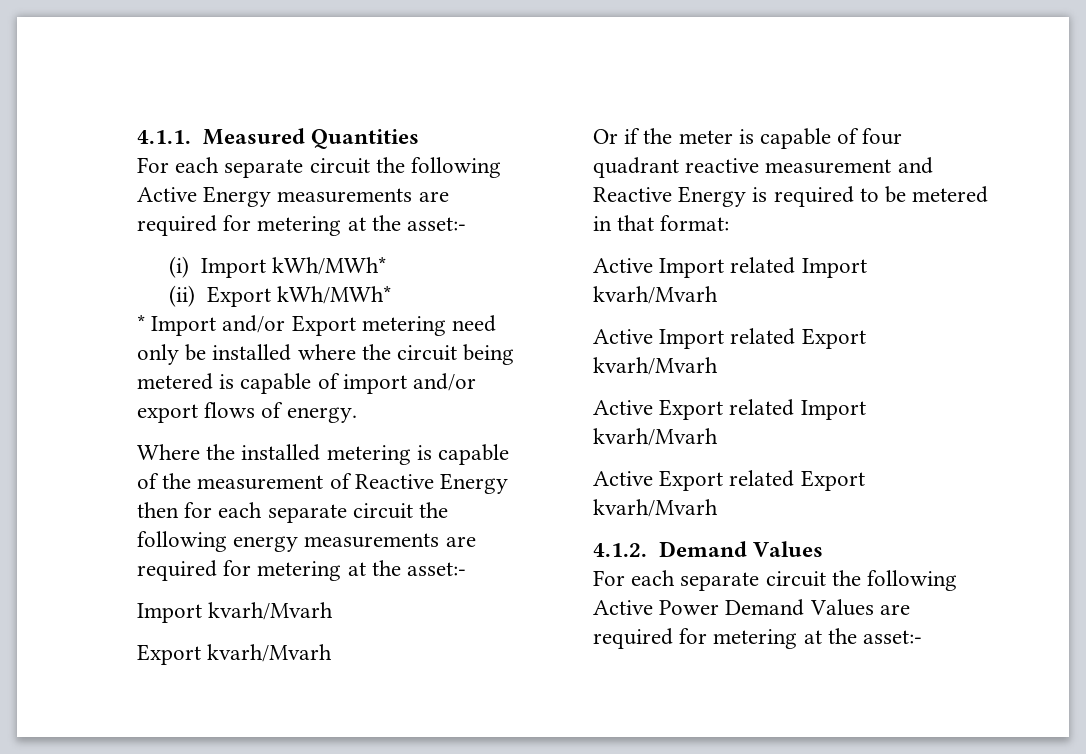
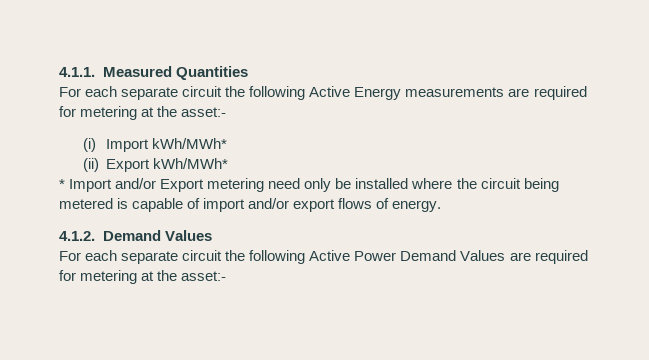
- Where the installed metering is capable of the measurement of Reactive Energy then for each separate circuit the following energy measurements are required for metering at the asset:-
- Import kvarh/Mvarh
- Export kvarh/Mvarh
- Or if the meter is capable of four quadrant reactive measurement and Reactive Energy is required to be metered in that format:
- Active Import related Import kvarh/Mvarh
- Active Import related Export kvarh/Mvarh
- Active Export related Import kvarh/Mvarh
- Active Export related Export kvarh/Mvarh

